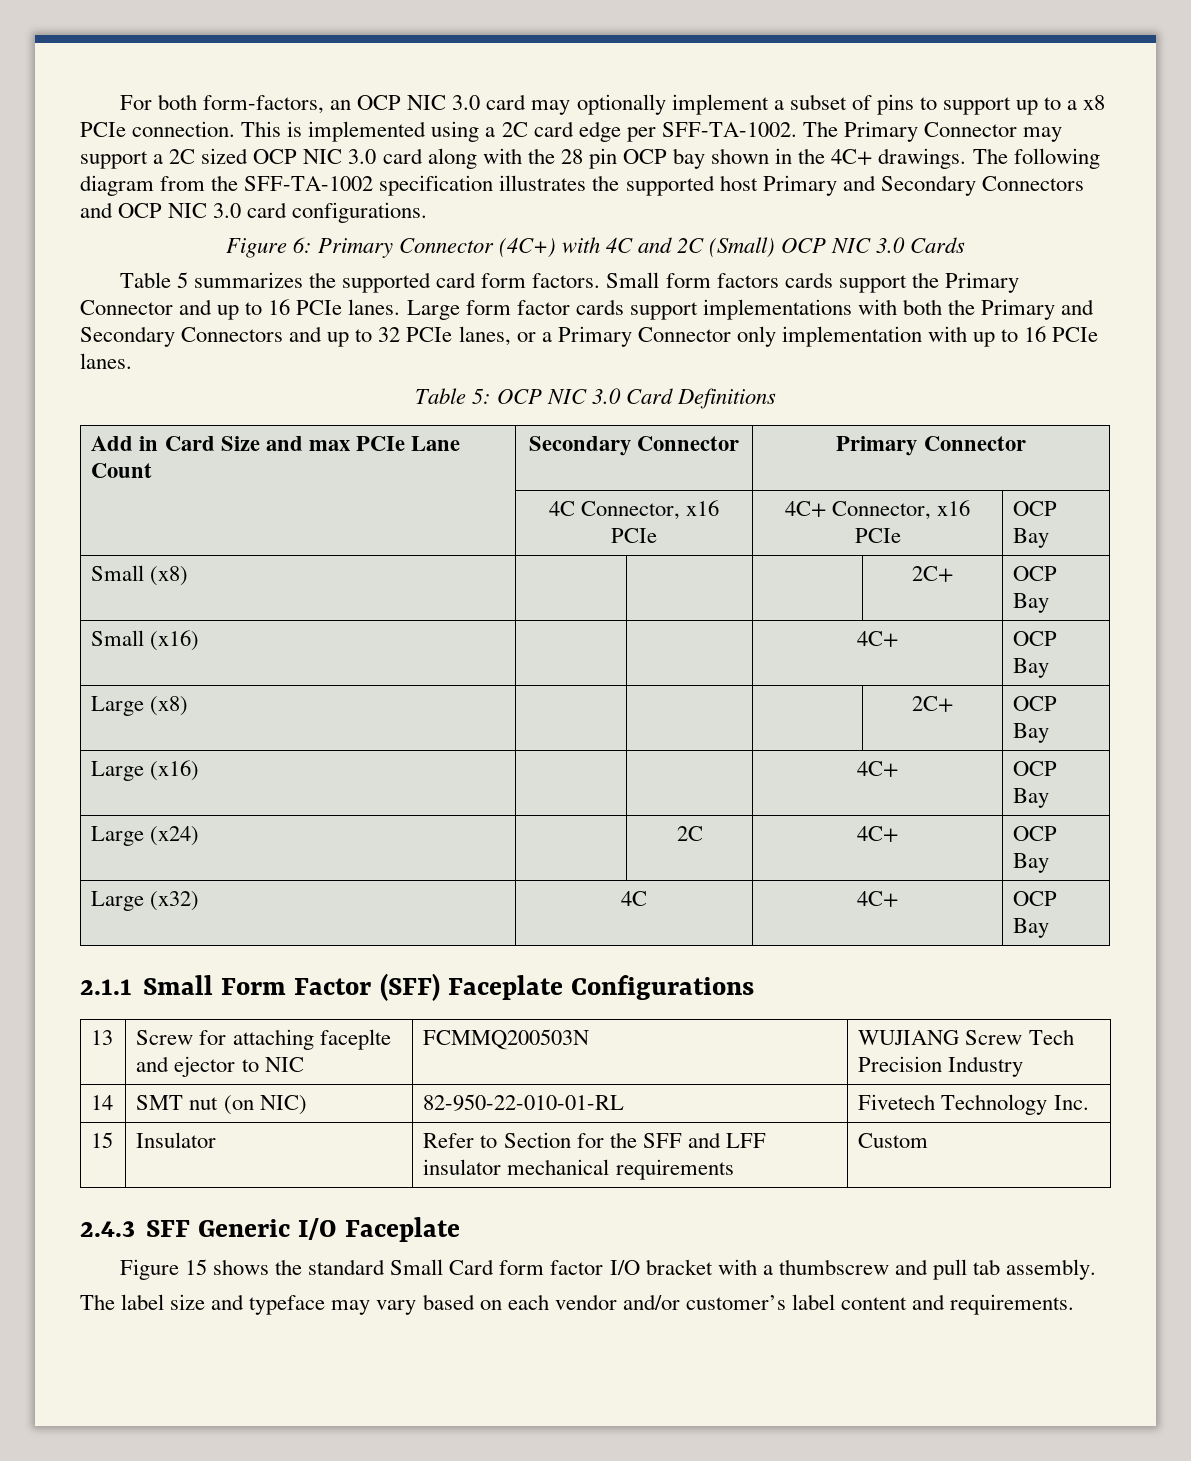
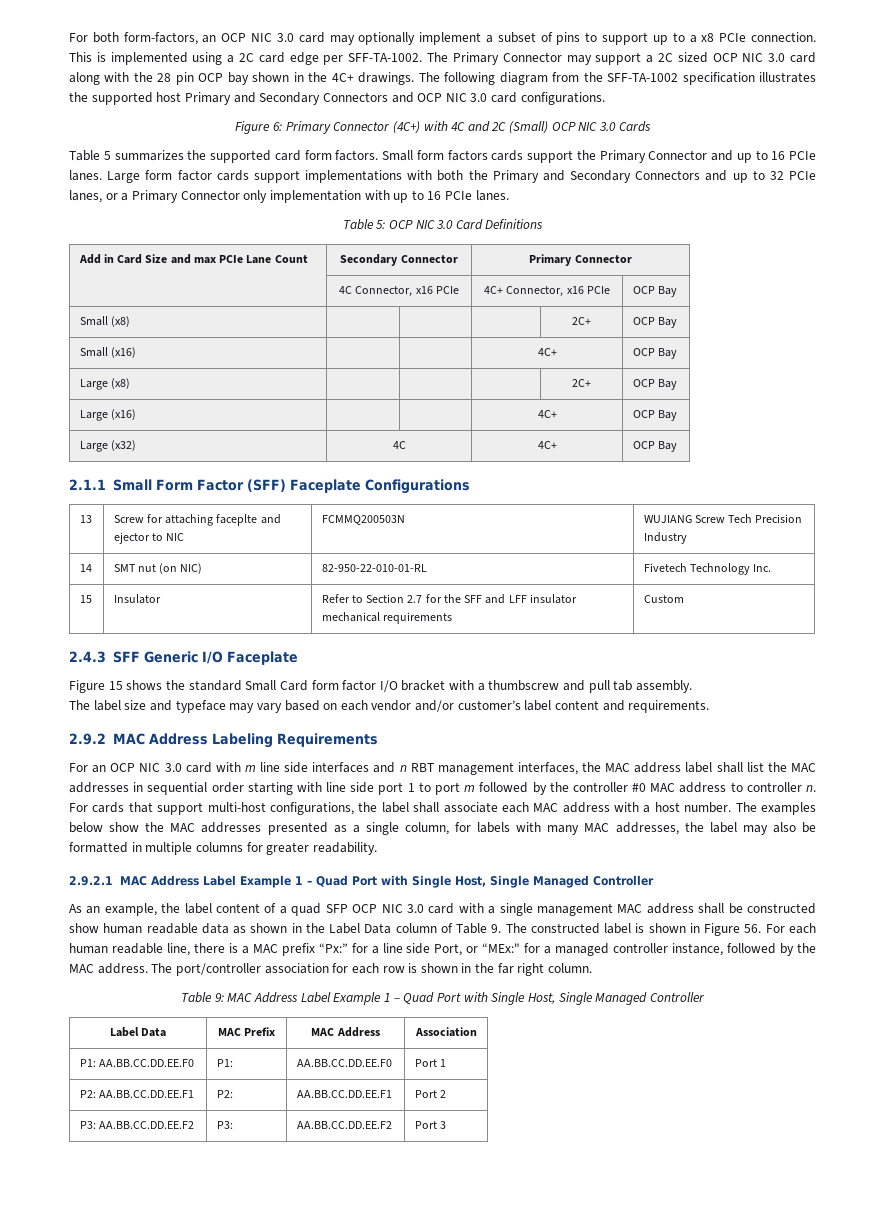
- Large (x24) | | 2C | 4C+ | OCP Bay
- 15 | Insulator | Refer to Section for the SFF and LFF insulator mechanical requirements | Custom
+ 15 | Insulator | Refer to Section 2.7 for the SFF and LFF insulator mechanical requirements | Custom
+ 2.9.2 MAC Address Labeling Requirements
+ For an OCP NIC 3.0 card with m line side interfaces and n RBT management interfaces, the MAC address label shall list the MAC addresses in sequential order starting with line side port 1 to port m followed by the controller #0 MAC address to controller n. For cards that support multi-host configurations, the label shall associate each MAC address with a host number. The examples below show the MAC addresses presented as a single column, for labels with many MAC addresses, the label may also be formatted in multiple columns for greater readability.
+ 2.9.2.1 MAC Address Label Example 1 – Quad Port with Single Host, Single Managed Controller
+ As an example, the label content of a quad SFP OCP NIC 3.0 card with a single management MAC address shall be constructed show human readable data as shown in the Label Data column of Table 9. The constructed label is shown in Figure 56. For each human readable line, there is a MAC prefix “Px:” for a line side Port, or “MEx:" for a managed controller instance, followed by the MAC address. The port/controller association for each row is shown in the far right column.
+ Table 9: MAC Address Label Example 1 – Quad Port with Single Host, Single Managed Controller
+ Label Data | MAC Prefix | MAC Address | Association
+ P1: AA.BB.CC.DD.EE.F0 | P1: | AA.BB.CC.DD.EE.F0 | Port 1
+ P2: AA.BB.CC.DD.EE.F1 | P2: | AA.BB.CC.DD.EE.F1 | Port 2
+ P3: AA.BB.CC.DD.EE.F2 | P3: | AA.BB.CC.DD.EE.F2 | Port 3

